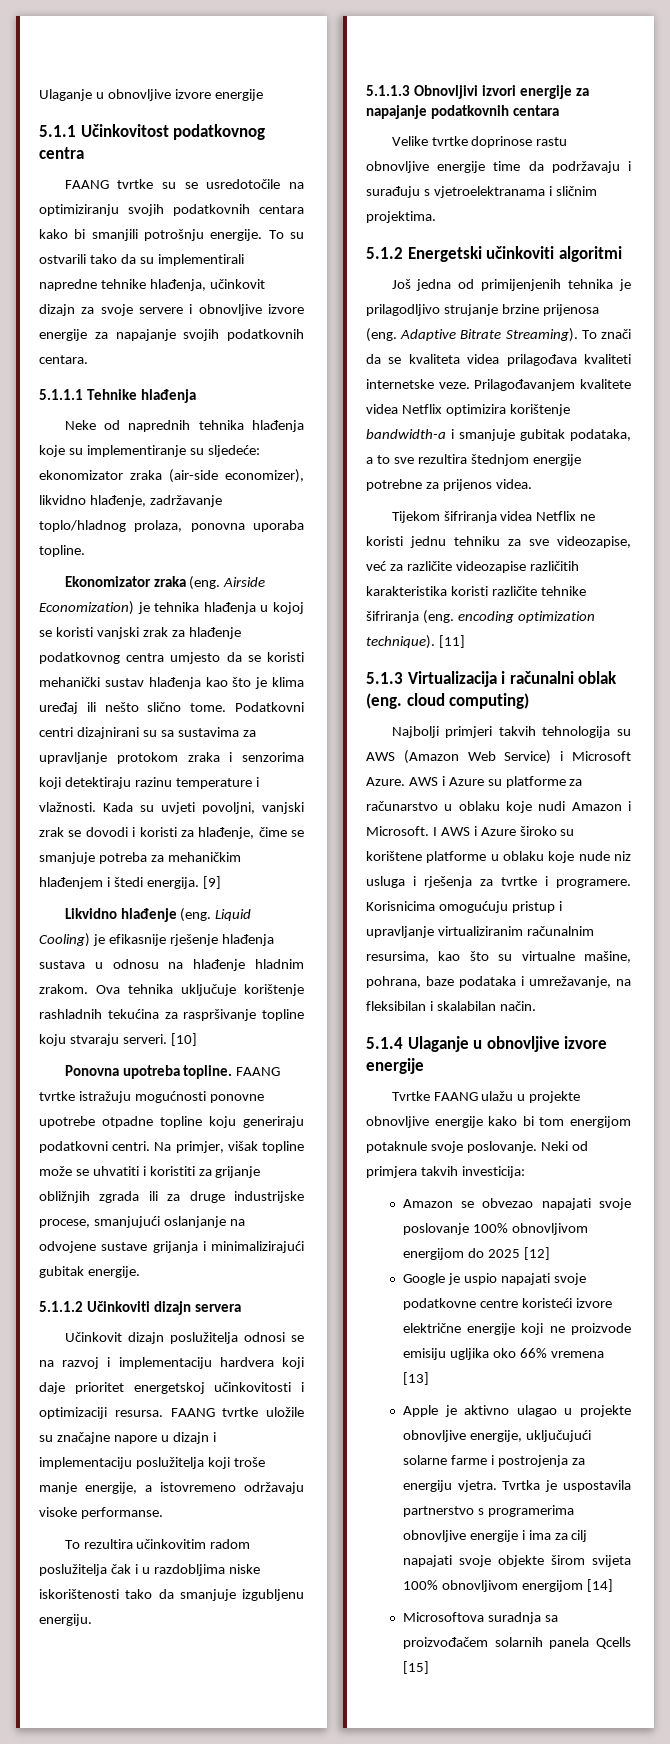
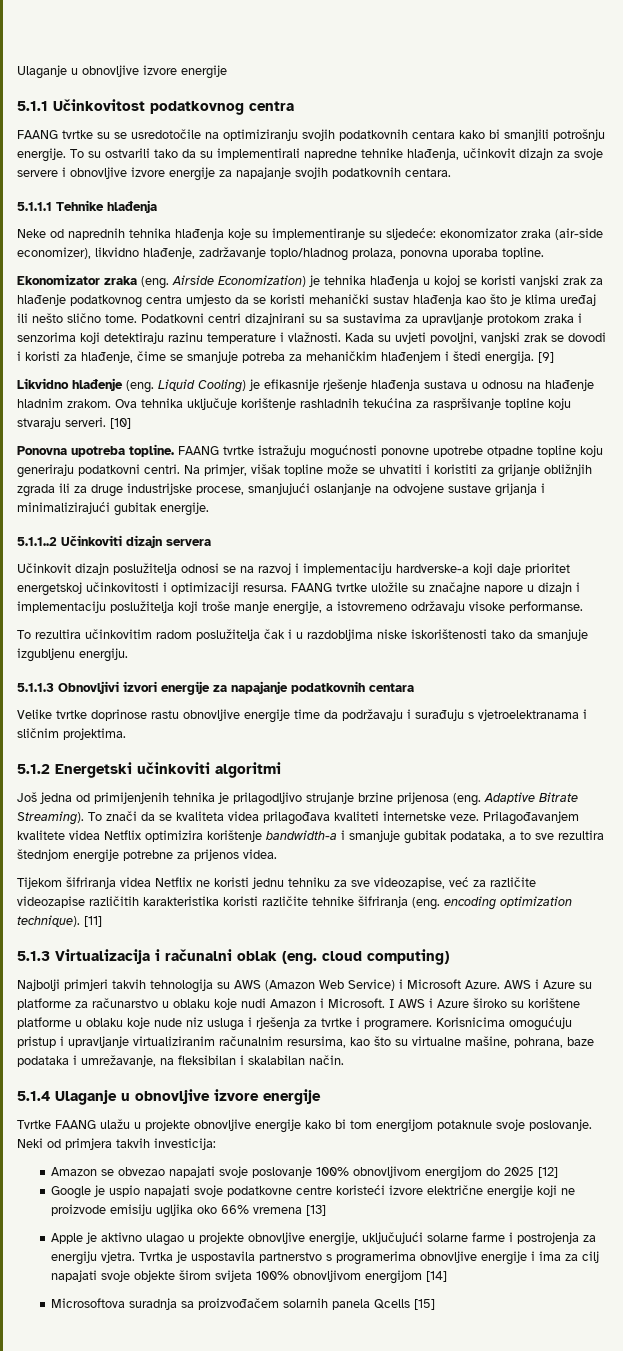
- 5.1.1.2 Učinkoviti dizajn servera
+ 5.1.1..2 Učinkoviti dizajn servera
- Učinkovit dizajn poslužitelja odnosi se na razvoj i implementaciju hardvera koji daje prioritet energetskoj učinkovitosti i optimizaciji resursa.
+ Učinkovit dizajn poslužitelja odnosi se na razvoj i implementaciju hardverske-a koji daje prioritet energetskoj učinkovitosti i optimizaciji resursa.

